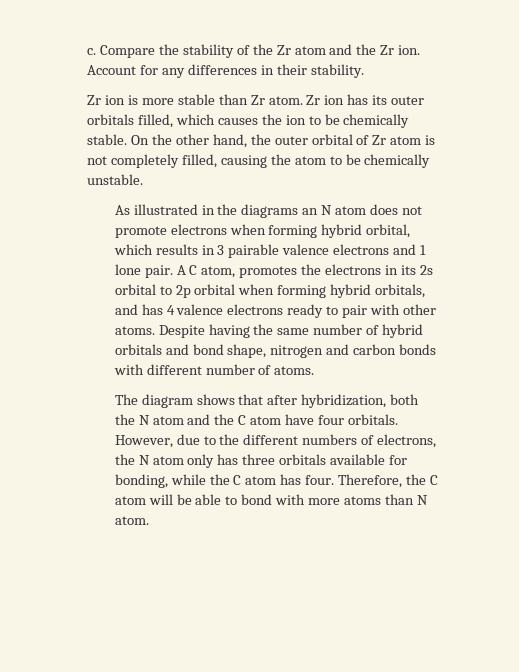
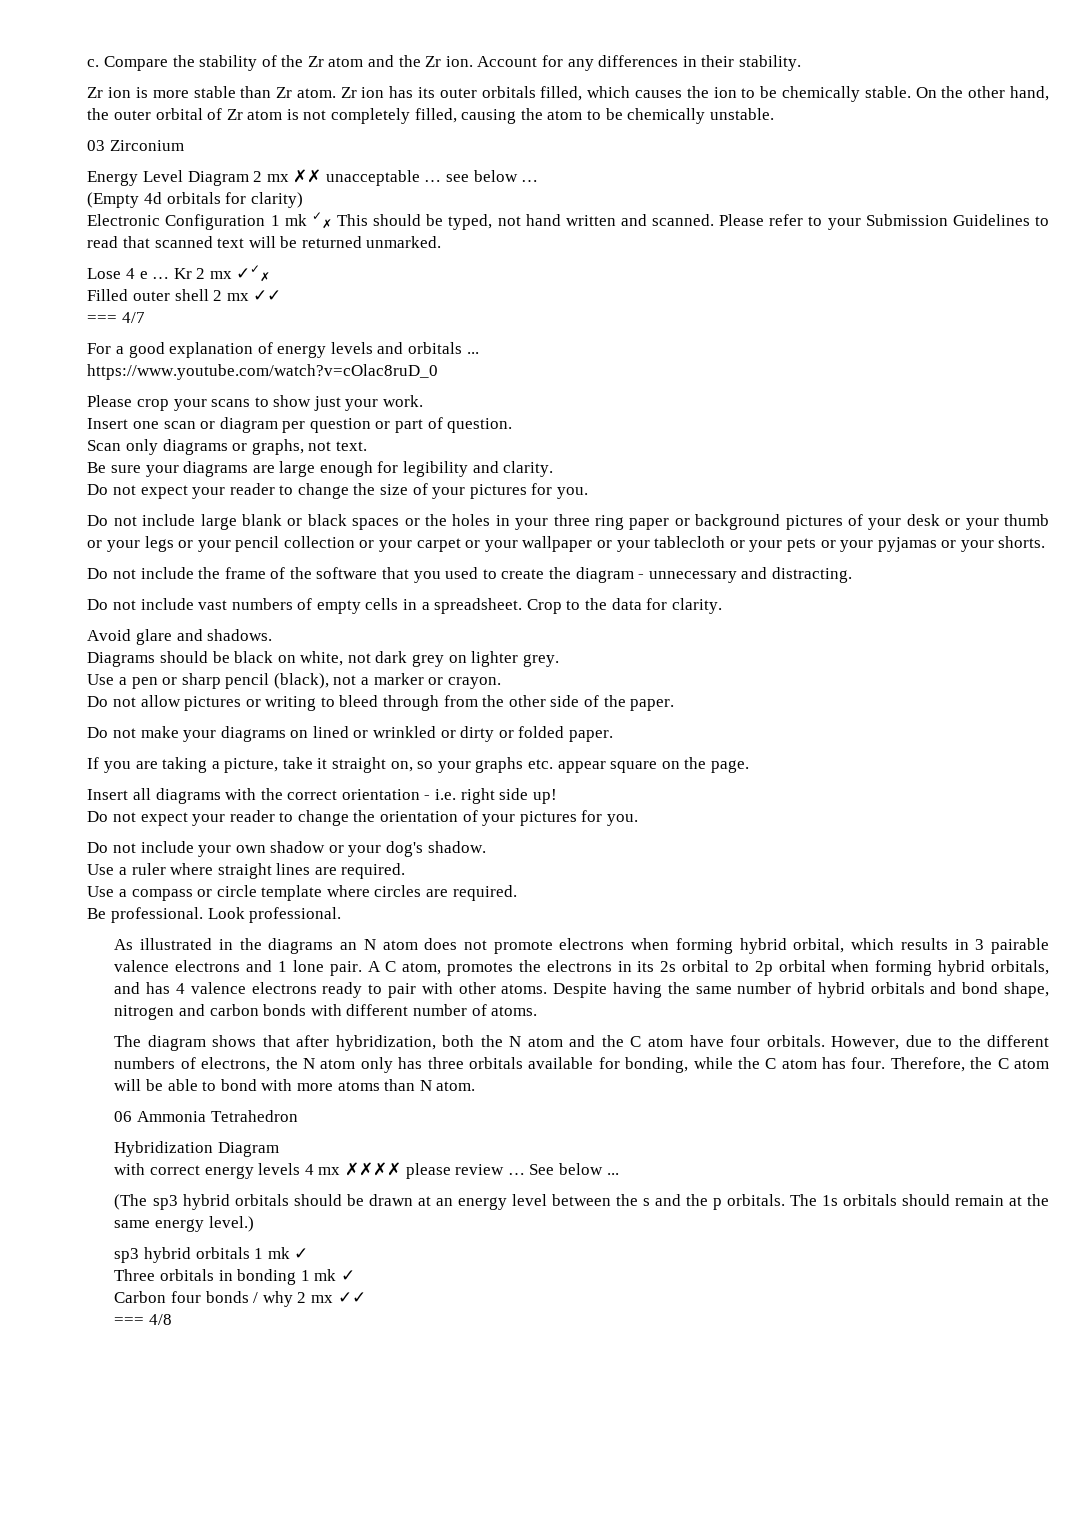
+ 03 Zirconium
+ Energy Level Diagram 2 mx ✗✗ unacceptable … see below …
+ (Empty 4d orbitals for clarity)
+ Electronic Configuration 1 mk ✓✗ This should be typed, not hand written and scanned. Please refer to your Submission Guidelines to read that scanned text will be returned unmarked.
+ Lose 4 e … Kr 2 mx ✓✓✗
+ Filled outer shell 2 mx ✓✓
+ === 4/7
+ For a good explanation of energy levels and orbitals ...
+ https://www.youtube.com/watch?v=cOlac8ruD_0
+ Please crop your scans to show just your work.
+ Insert one scan or diagram per question or part of question.
+ Scan only diagrams or graphs, not text.
+ Be sure your diagrams are large enough for legibility and clarity.
+ Do not expect your reader to change the size of your pictures for you.
+ Do not include large blank or black spaces or the holes in your three ring paper or background pictures of your desk or your thumb or your legs or your pencil collection or your carpet or your wallpaper or your tablecloth or your pets or your pyjamas or your shorts.
+ Do not include the frame of the software that you used to create the diagram - unnecessary and distracting.
+ Do not include vast numbers of empty cells in a spreadsheet. Crop to the data for clarity.
+ Avoid glare and shadows.
+ Diagrams should be black on white, not dark grey on lighter grey.
+ Use a pen or sharp pencil (black), not a marker or crayon.
+ Do not allow pictures or writing to bleed through from the other side of the paper.
+ Do not make your diagrams on lined or wrinkled or dirty or folded paper.
+ If you are taking a picture, take it straight on, so your graphs etc. appear square on the page.
+ Insert all diagrams with the correct orientation - i.e. right side up!
+ Do not expect your reader to change the orientation of your pictures for you.
+ Do not include your own shadow or your dog's shadow.
+ Use a ruler where straight lines are required.
+ Use a compass or circle template where circles are required.
+ Be professional. Look professional.
+ 06 Ammonia Tetrahedron
+ Hybridization Diagram
+ with correct energy levels 4 mx ✗✗✗✗ please review … See below ...
+ (The sp3 hybrid orbitals should be drawn at an energy level between the s and the p orbitals. The 1s orbitals should remain at the same energy level.)
+ sp3 hybrid orbitals 1 mk ✓
+ Three orbitals in bonding 1 mk ✓
+ Carbon four bonds / why 2 mx ✓✓
+ === 4/8

